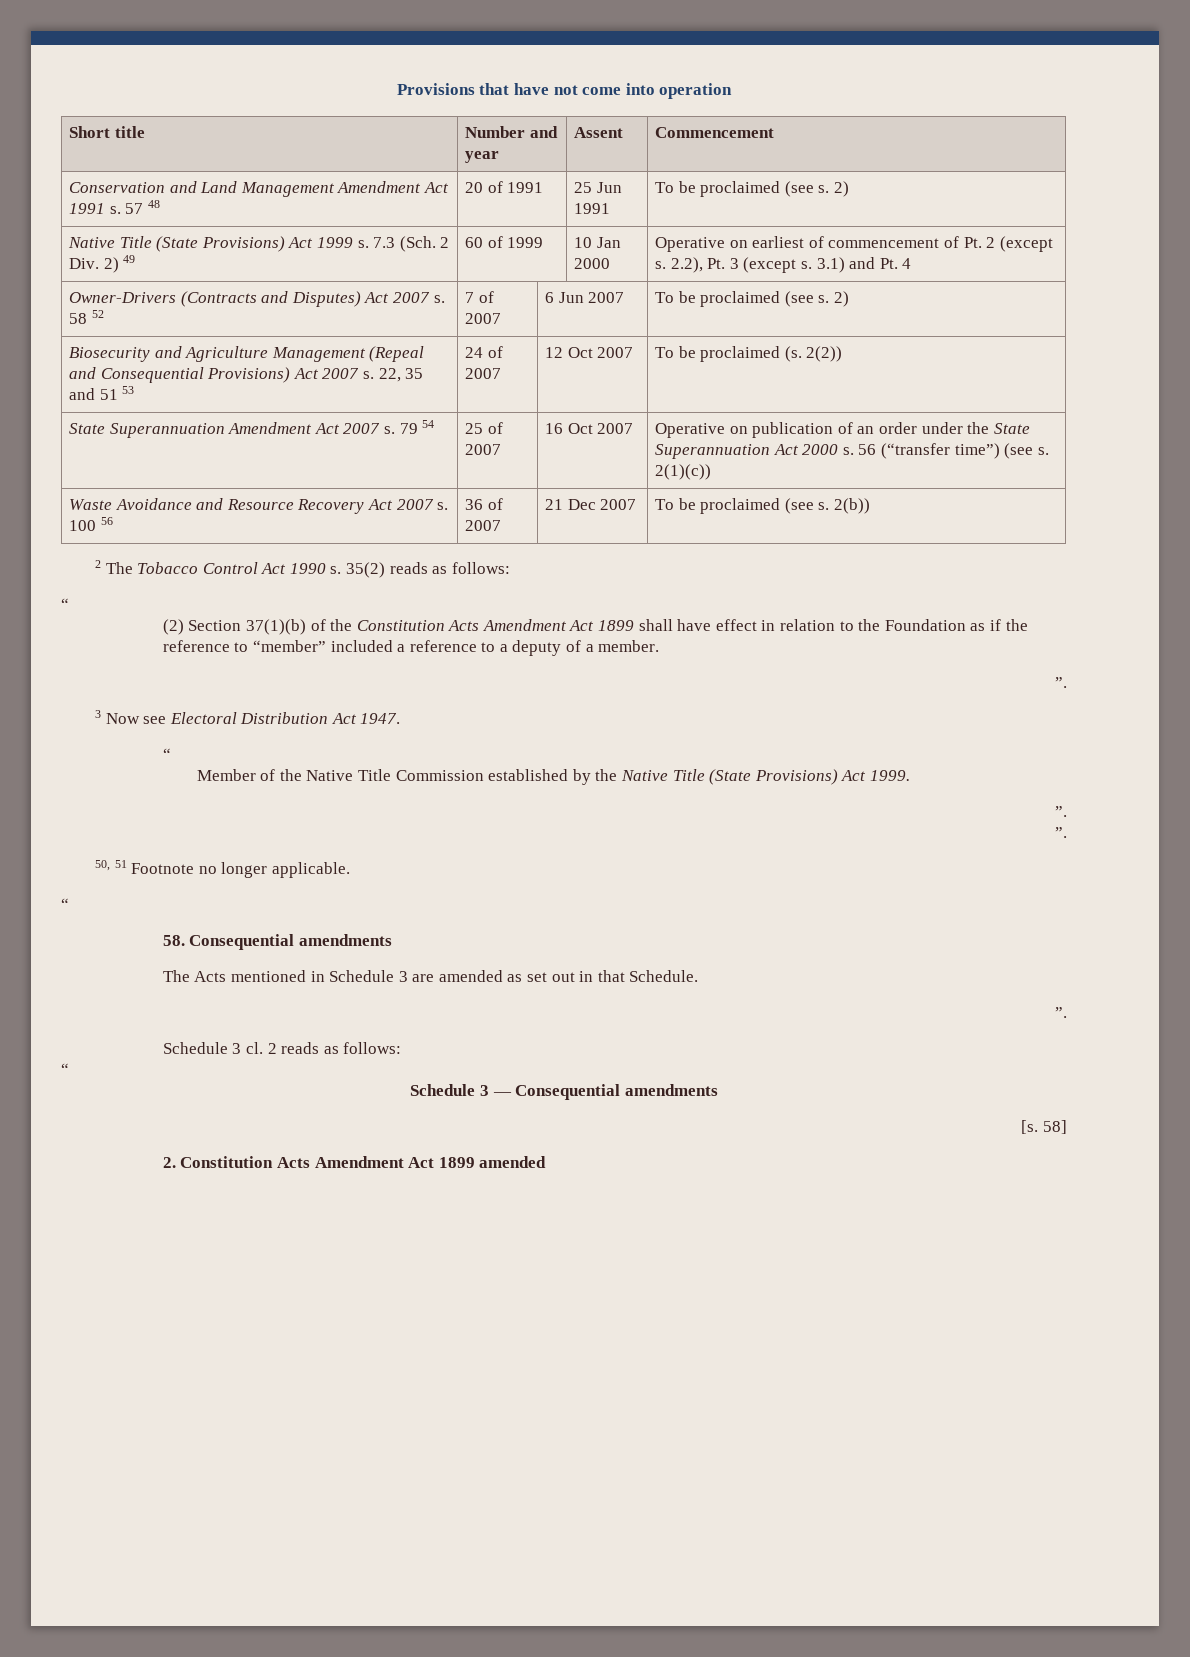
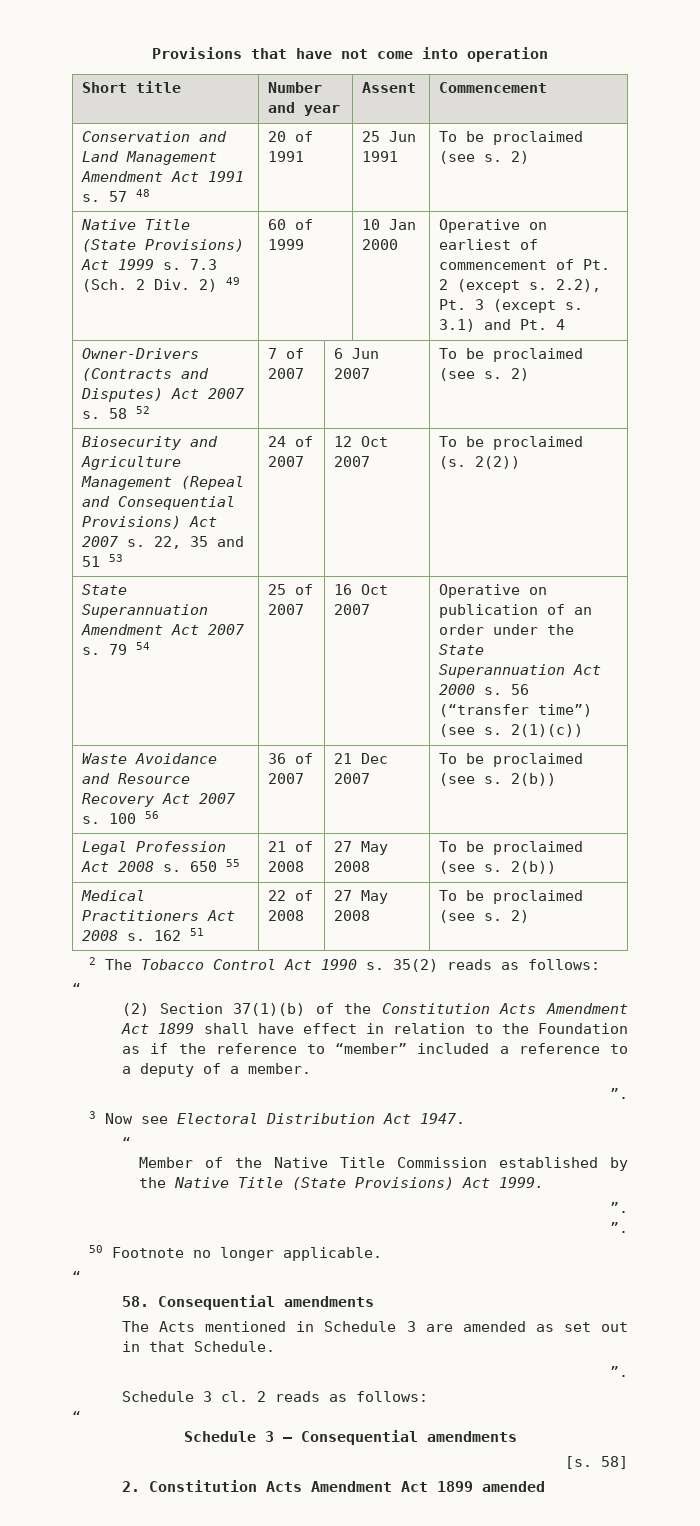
+ Legal Profession Act 2008 s. 650 55 | 21 of 2008 | 27 May 2008 | To be proclaimed (see s. 2(b))
+ Medical Practitioners Act 2008 s. 162 51 | 22 of 2008 | 27 May 2008 | To be proclaimed (see s. 2)
- 50, 51 Footnote no longer applicable.
+ 50 Footnote no longer applicable.

